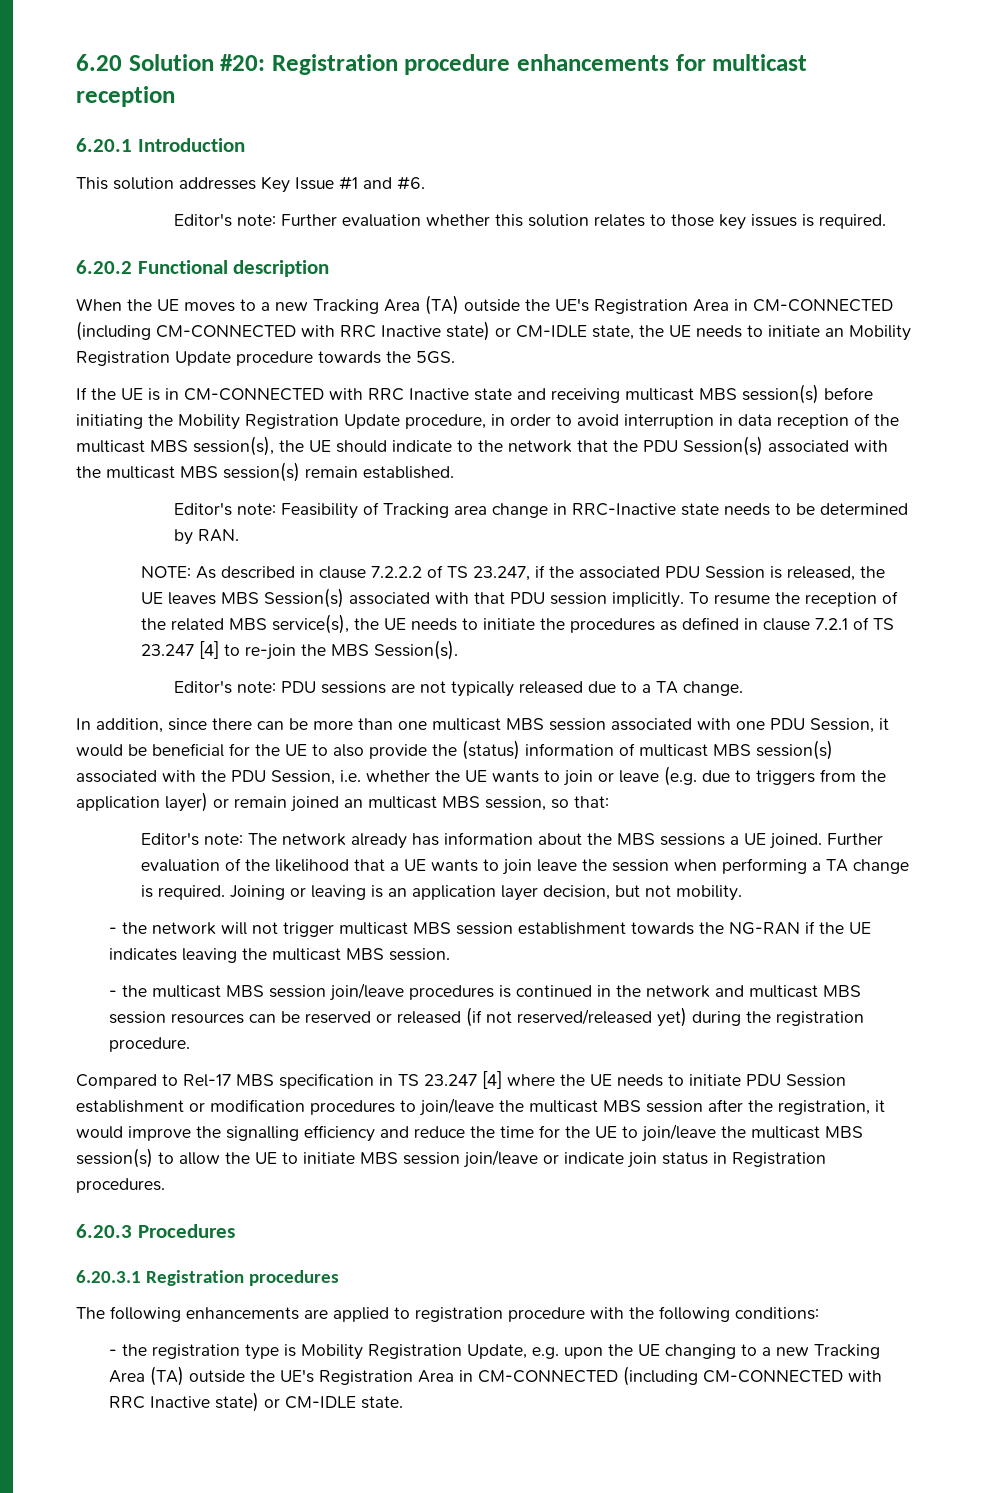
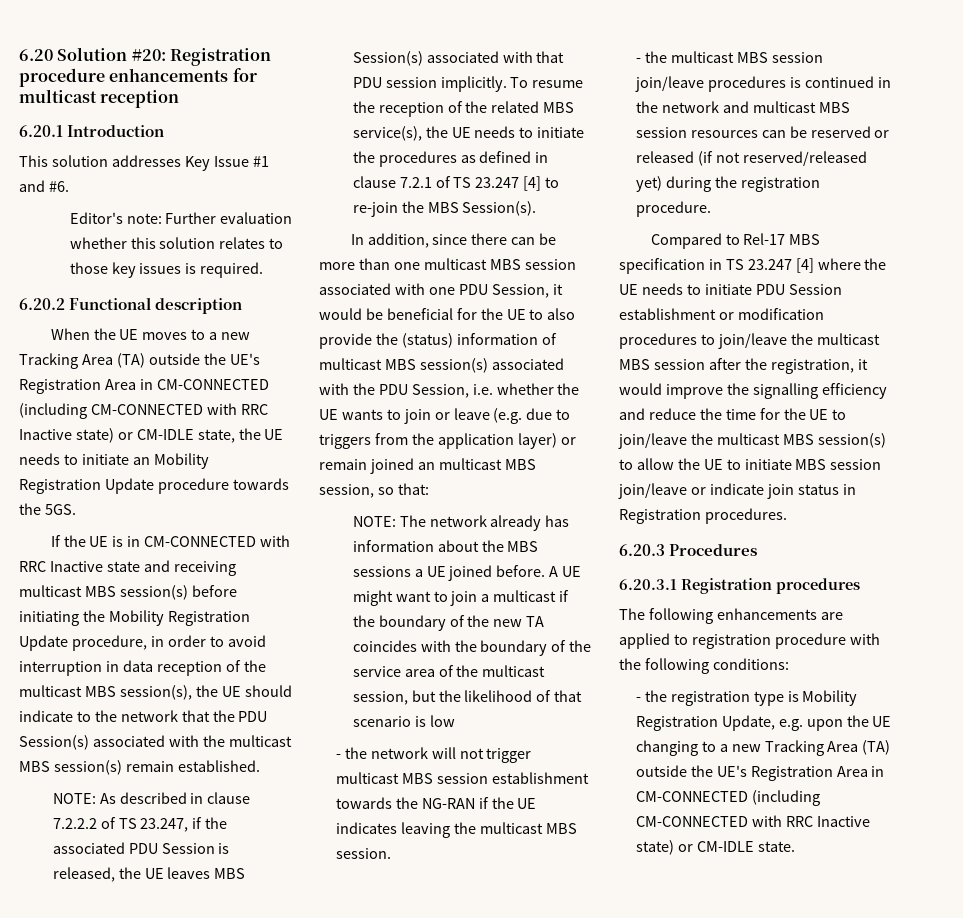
- Editor's note: Feasibility of Tracking area change in RRC-Inactive state needs to be determined by RAN.
- Editor's note: PDU sessions are not typically released due to a TA change.
- Editor's note: The network already has information about the MBS sessions a UE joined. Further evaluation of the likelihood that a UE wants to join leave the session when performing a TA change is required. Joining or leaving is an application layer decision, but not mobility.
+ NOTE: The network already has information about the MBS sessions a UE joined before. A UE might want to join a multicast if the boundary of the new TA coincides with the boundary of the service area of the multicast session, but the likelihood of that scenario is low

